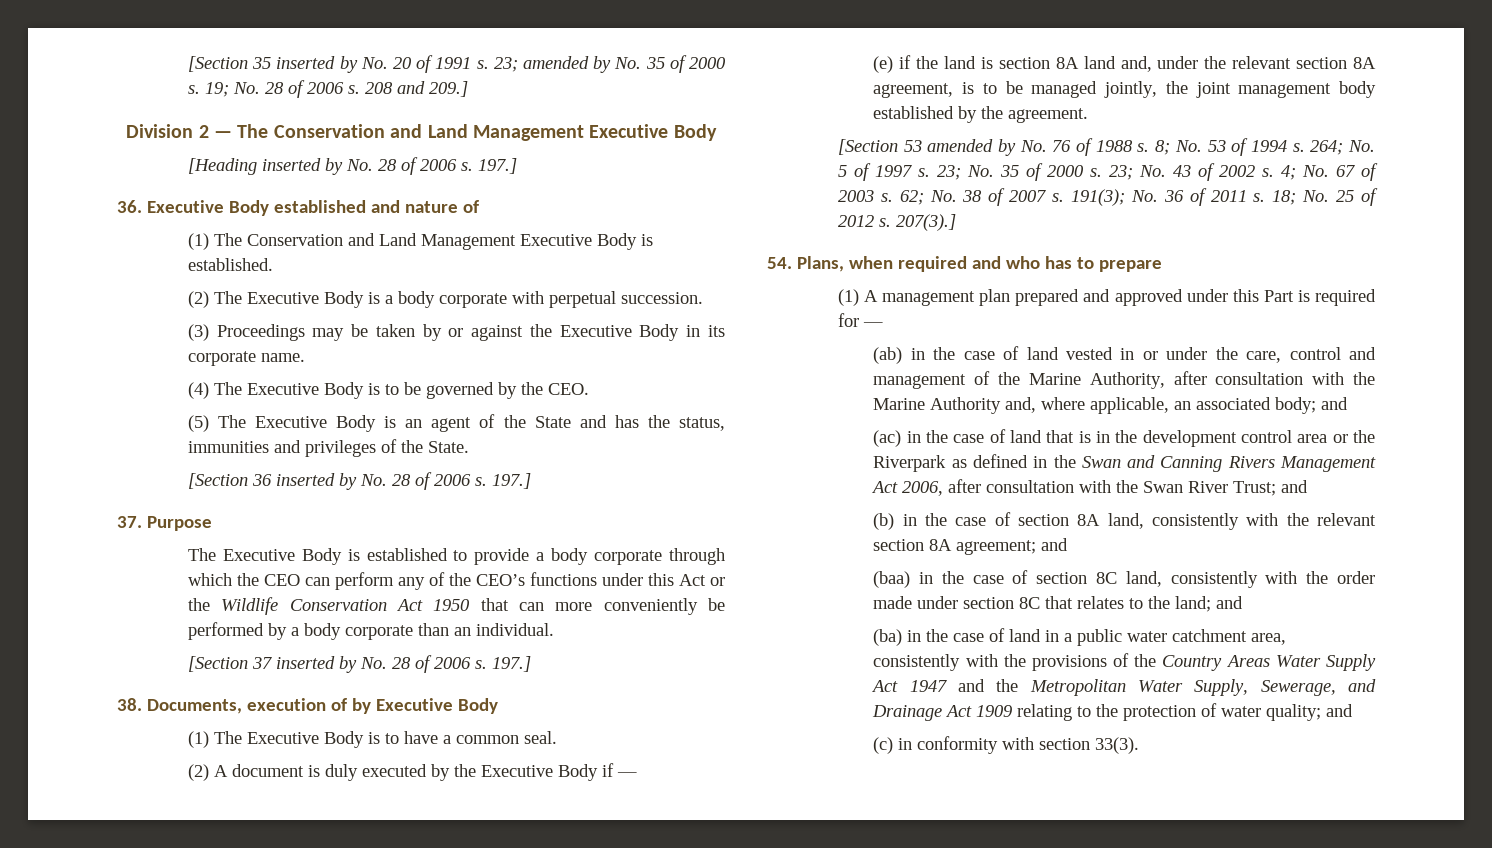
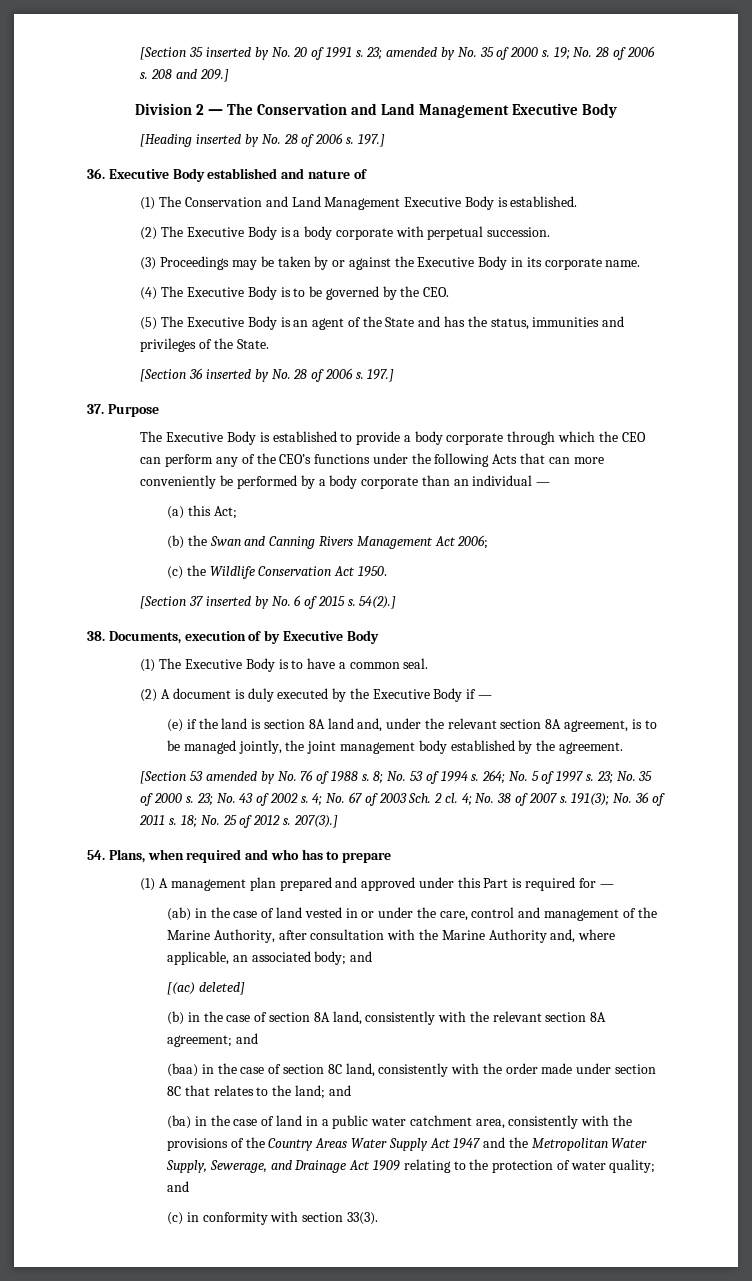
- The Executive Body is established to provide a body corporate through which the CEO can perform any of the CEO’s functions under this Act or the Wildlife Conservation Act 1950 that can more conveniently be performed by a body corporate than an individual.
+ The Executive Body is established to provide a body corporate through which the CEO can perform any of the CEO’s functions under the following Acts that can more conveniently be performed by a body corporate than an individual —
+ (a) this Act;
+ (b) the Swan and Canning Rivers Management Act 2006;
+ (c) the Wildlife Conservation Act 1950.
- [Section 37 inserted by No. 28 of 2006 s. 197.]
+ [Section 37 inserted by No. 6 of 2015 s. 54(2).]
- 4; No. 67 of 2003 s. 62; No. 38 of 2007 s.
+ 4; No. 67 of 2003 Sch. 2 cl. 4; No. 38 of 2007 s.
- (ac) in the case of land that is in the development control area or the Riverpark as defined in the Swan and Canning Rivers Management Act 2006, after consultation with the Swan River Trust; and
+ [(ac) deleted]

